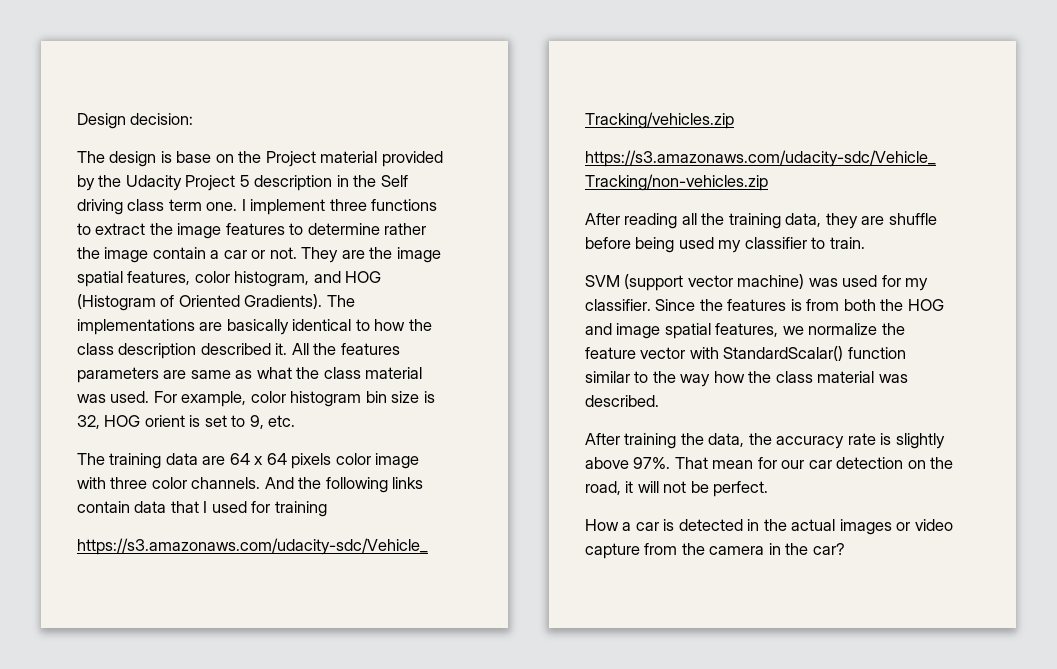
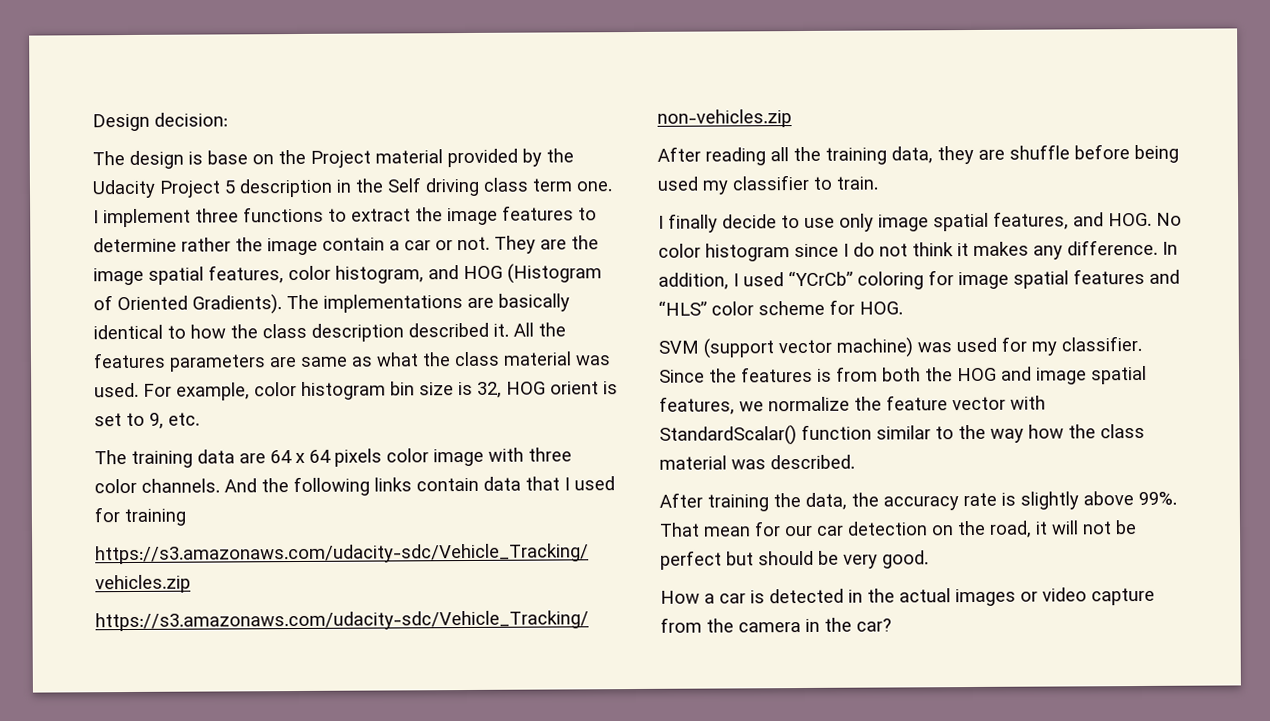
+ I finally decide to use only image spatial features, and HOG. No color histogram since I do not think it makes any difference. In addition, I used “YCrCb” coloring for image spatial features and “HLS” color scheme for HOG.
- After training the data, the accuracy rate is slightly above 97%.
+ After training the data, the accuracy rate is slightly above 99%.
- That mean for our car detection on the road, it will not be perfect.
+ That mean for our car detection on the road, it will not be perfect but should be very good.

